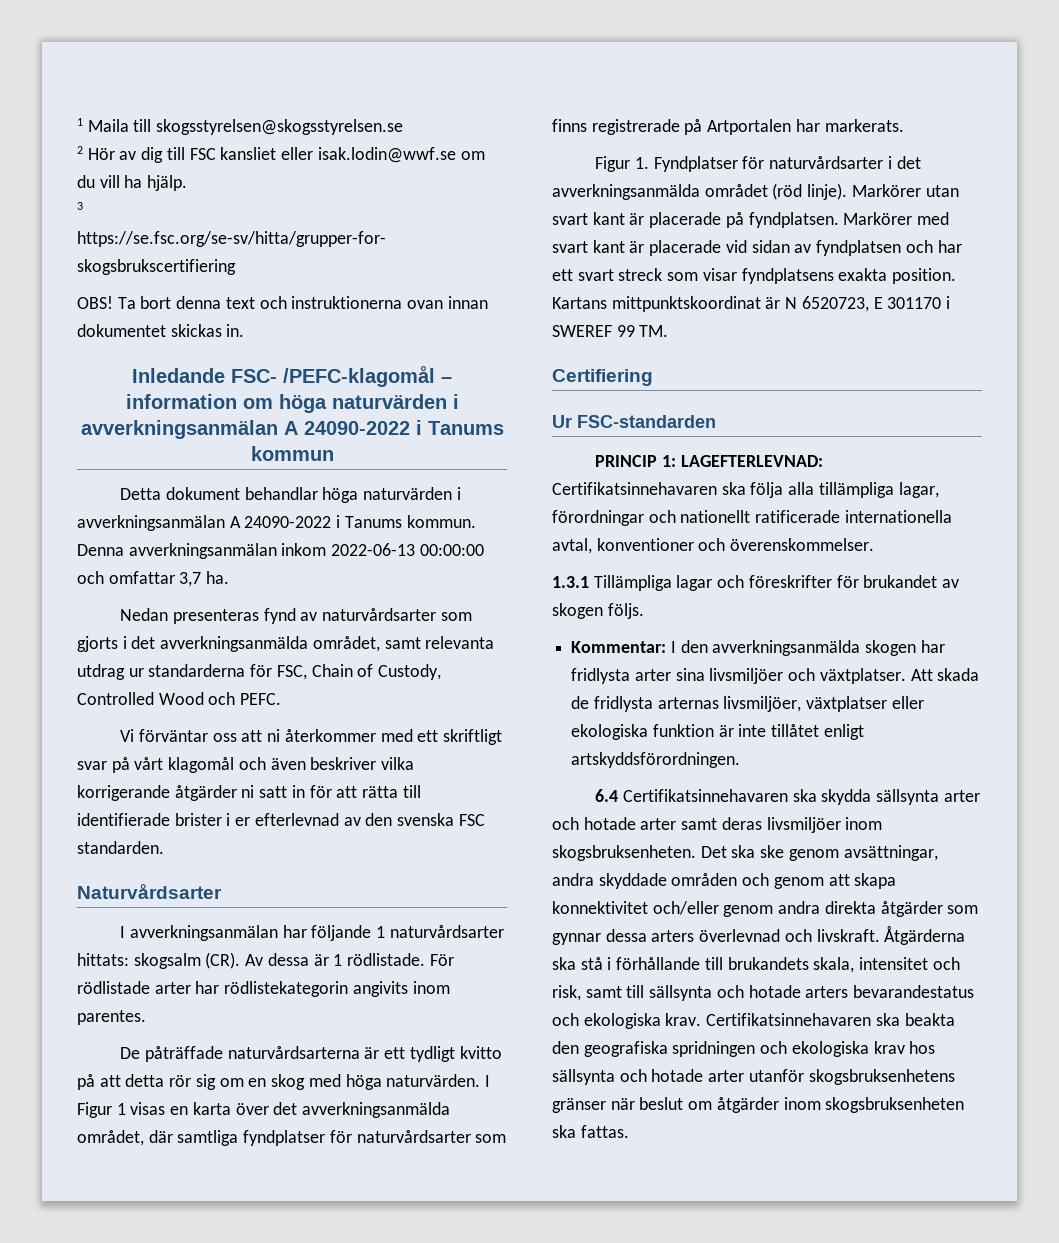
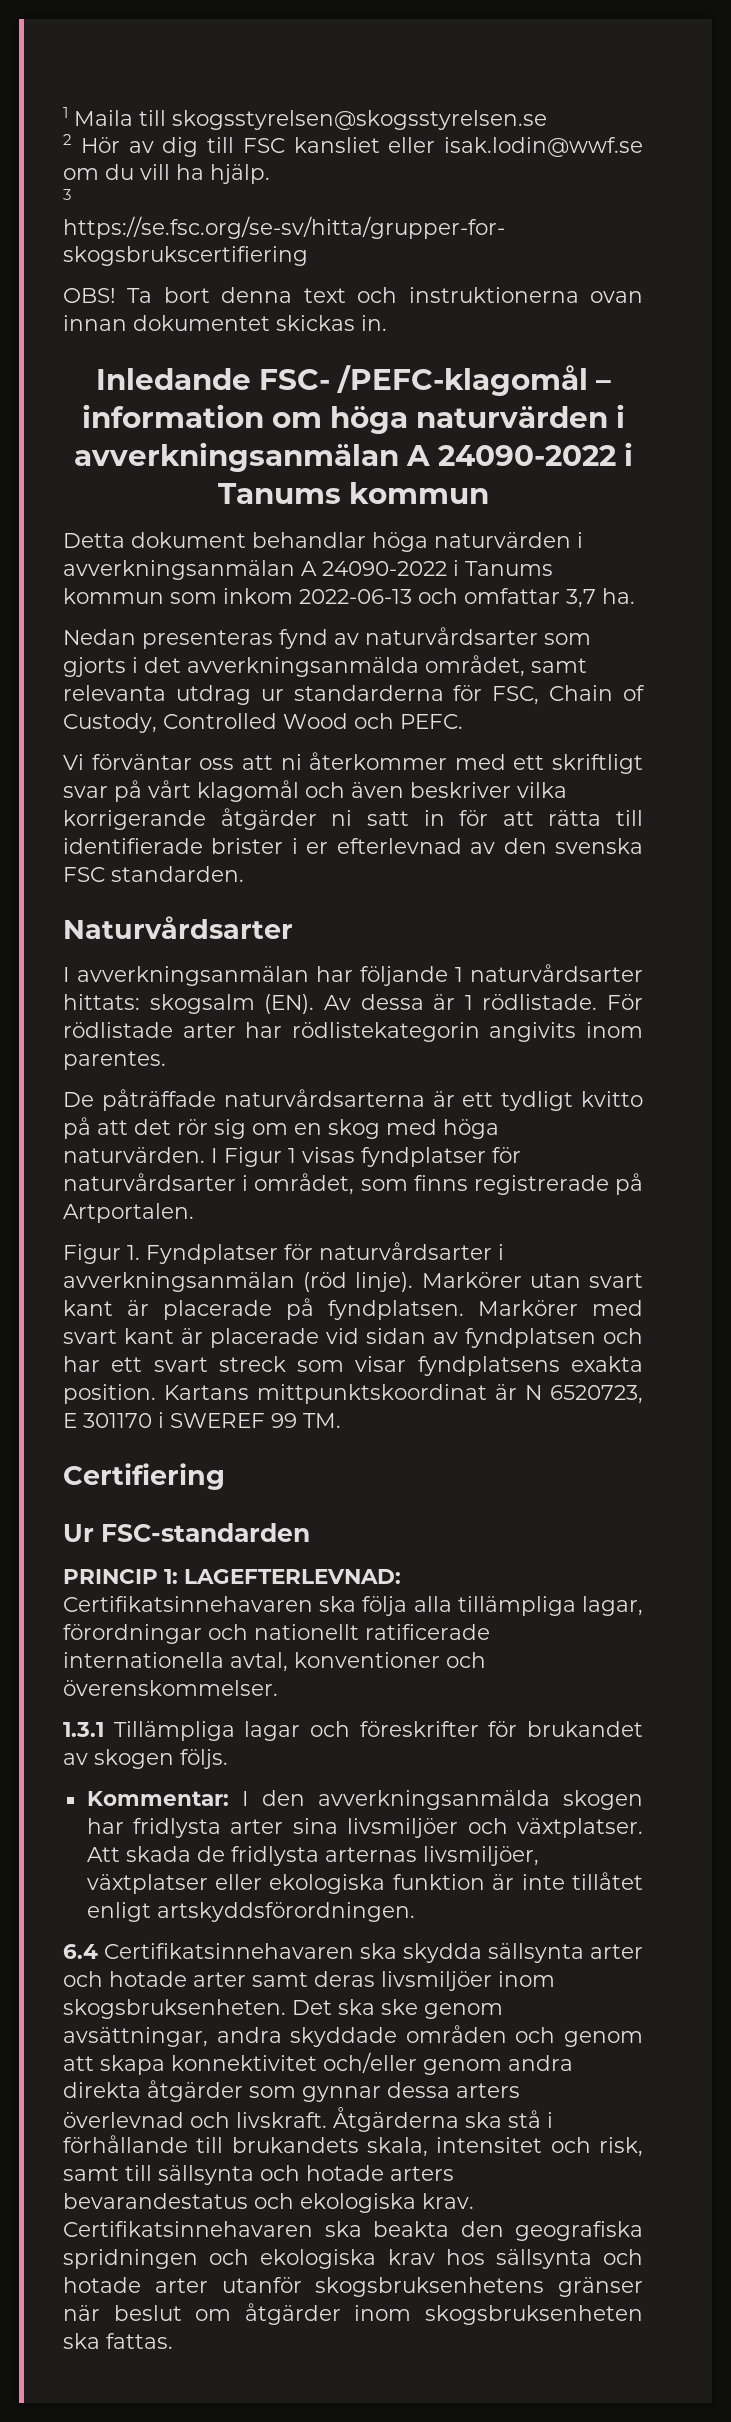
- Detta dokument behandlar höga naturvärden i avverkningsanmälan A 24090-2022 i Tanums kommun. Denna avverkningsanmälan inkom 2022-06-13 00:00:00 och omfattar 3,7 ha.
+ Detta dokument behandlar höga naturvärden i avverkningsanmälan A 24090-2022 i Tanums kommun som inkom 2022-06-13 och omfattar 3,7 ha.
- I avverkningsanmälan har följande 1 naturvårdsarter hittats: skogsalm (CR). Av dessa är 1 rödlistade.
+ I avverkningsanmälan har följande 1 naturvårdsarter hittats: skogsalm (EN). Av dessa är 1 rödlistade.
- De påträffade naturvårdsarterna är ett tydligt kvitto på att detta rör sig om en skog med höga naturvärden.
+ De påträffade naturvårdsarterna är ett tydligt kvitto på att det rör sig om en skog med höga naturvärden.
- I Figur 1 visas en karta över det avverkningsanmälda området, där samtliga fyndplatser för naturvårdsarter som finns registrerade på Artportalen har markerats.
+ I Figur 1 visas fyndplatser för naturvårdsarter i området, som finns registrerade på Artportalen.
- Figur 1. Fyndplatser för naturvårdsarter i det avverkningsanmälda området (röd linje).
+ Figur 1. Fyndplatser för naturvårdsarter i avverkningsanmälan (röd linje).

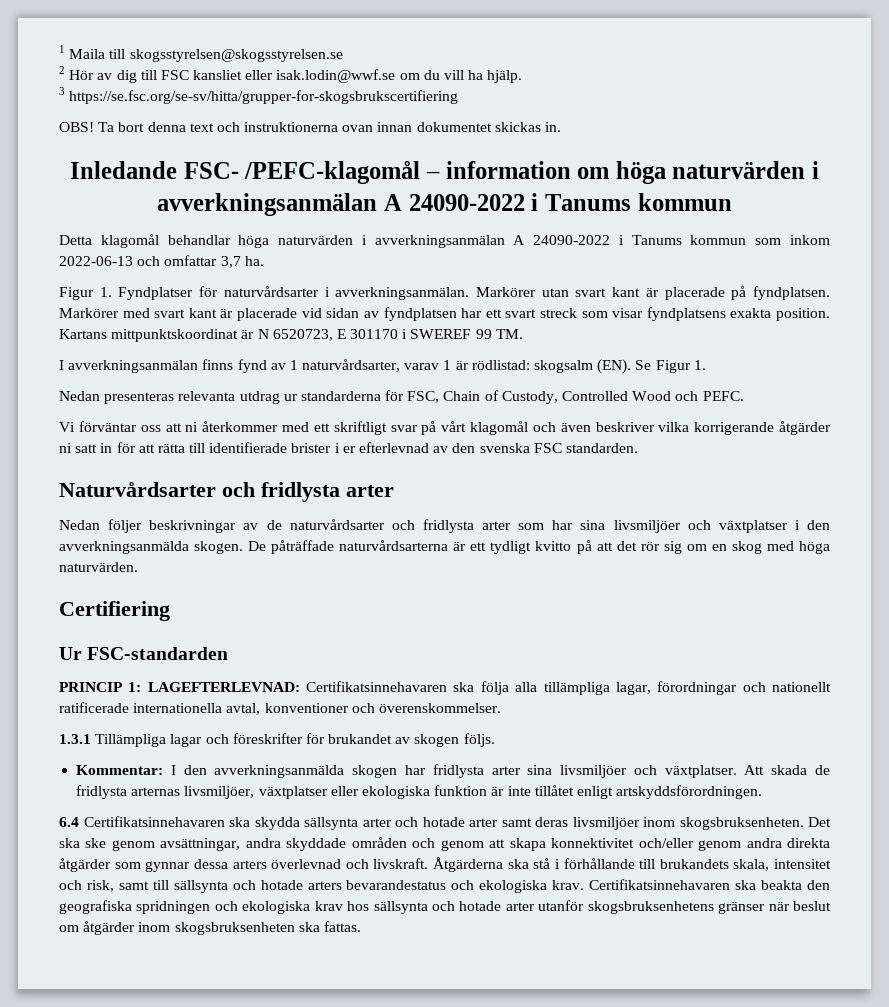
- Detta dokument behandlar höga naturvärden i avverkningsanmälan A 24090-2022 i Tanums kommun som inkom 2022-06-13 och omfattar 3,7 ha.
+ Detta klagomål behandlar höga naturvärden i avverkningsanmälan A 24090-2022 i Tanums kommun som inkom 2022-06-13 och omfattar 3,7 ha.
- Nedan presenteras fynd av naturvårdsarter som gjorts i det avverkningsanmälda området, samt relevanta utdrag ur standarderna för FSC, Chain of Custody, Controlled Wood och PEFC.
+ Figur 1. Fyndplatser för naturvårdsarter i avverkningsanmälan. Markörer utan svart kant är placerade på fyndplatsen. Markörer med svart kant är placerade vid sidan av fyndplatsen har ett svart streck som visar fyndplatsens exakta position. Kartans mittpunktskoordinat är N 6520723, E 301170 i SWEREF 99 TM.
+ I avverkningsanmälan finns fynd av 1 naturvårdsarter, varav 1 är rödlistad: skogsalm (EN). Se Figur 1.
+ Nedan presenteras relevanta utdrag ur standarderna för FSC, Chain of Custody, Controlled Wood och PEFC.
- Naturvårdsarter
- I avverkningsanmälan har följande 1 naturvårdsarter hittats: skogsalm (EN). Av dessa är 1 rödlistade. För rödlistade arter har rödlistekategorin angivits inom parentes.
- De påträffade naturvårdsarterna är ett tydligt kvitto på att det rör sig om en skog med höga naturvärden. I Figur 1 visas fyndplatser för naturvårdsarter i området, som finns registrerade på Artportalen.
- Figur 1. Fyndplatser för naturvårdsarter i avverkningsanmälan (röd linje). Markörer utan svart kant är placerade på fyndplatsen. Markörer med svart kant är placerade vid sidan av fyndplatsen och har ett svart streck som visar fyndplatsens exakta position. Kartans mittpunktskoordinat är N 6520723, E 301170 i SWEREF 99 TM.
+ Naturvårdsarter och fridlysta arter
+ Nedan följer beskrivningar av de naturvårdsarter och fridlysta arter som har sina livsmiljöer och växtplatser i den avverkningsanmälda skogen. De påträffade naturvårdsarterna är ett tydligt kvitto på att det rör sig om en skog med höga naturvärden.

